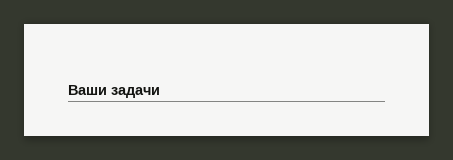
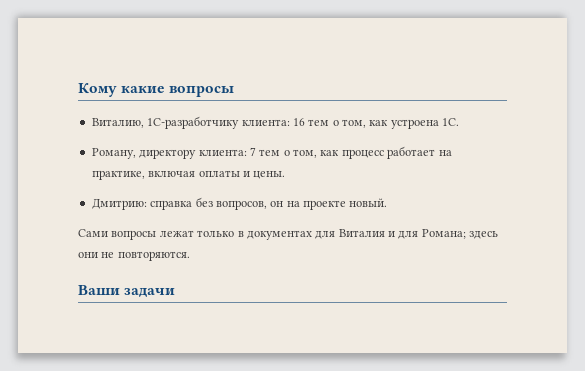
+ Кому какие вопросы
+ Виталию, 1С-разработчику клиента: 16 тем о том, как устроена 1С.
+ Роману, директору клиента: 7 тем о том, как процесс работает на практике, включая оплаты и цены.
+ Дмитрию: справка без вопросов, он на проекте новый.
+ Сами вопросы лежат только в документах для Виталия и для Романа; здесь они не повторяются.

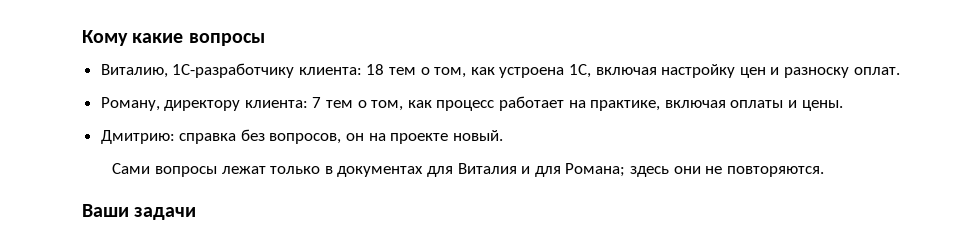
- Виталию, 1С-разработчику клиента: 16 тем о том, как устроена 1С.
+ Виталию, 1С-разработчику клиента: 18 тем о том, как устроена 1С, включая настройку цен и разноску оплат.

